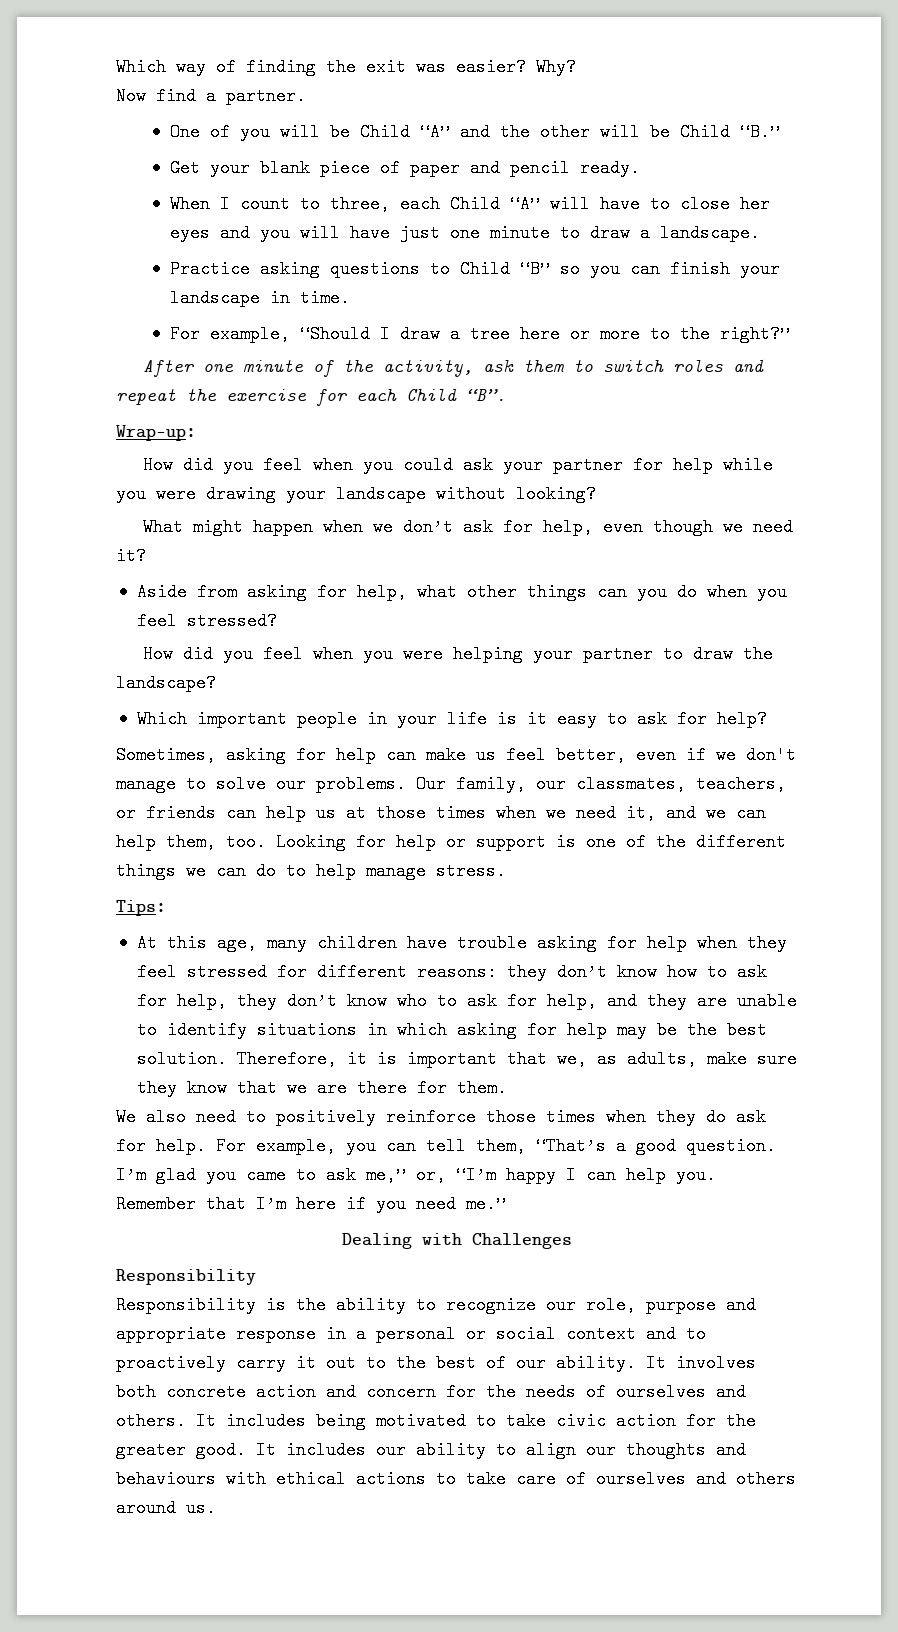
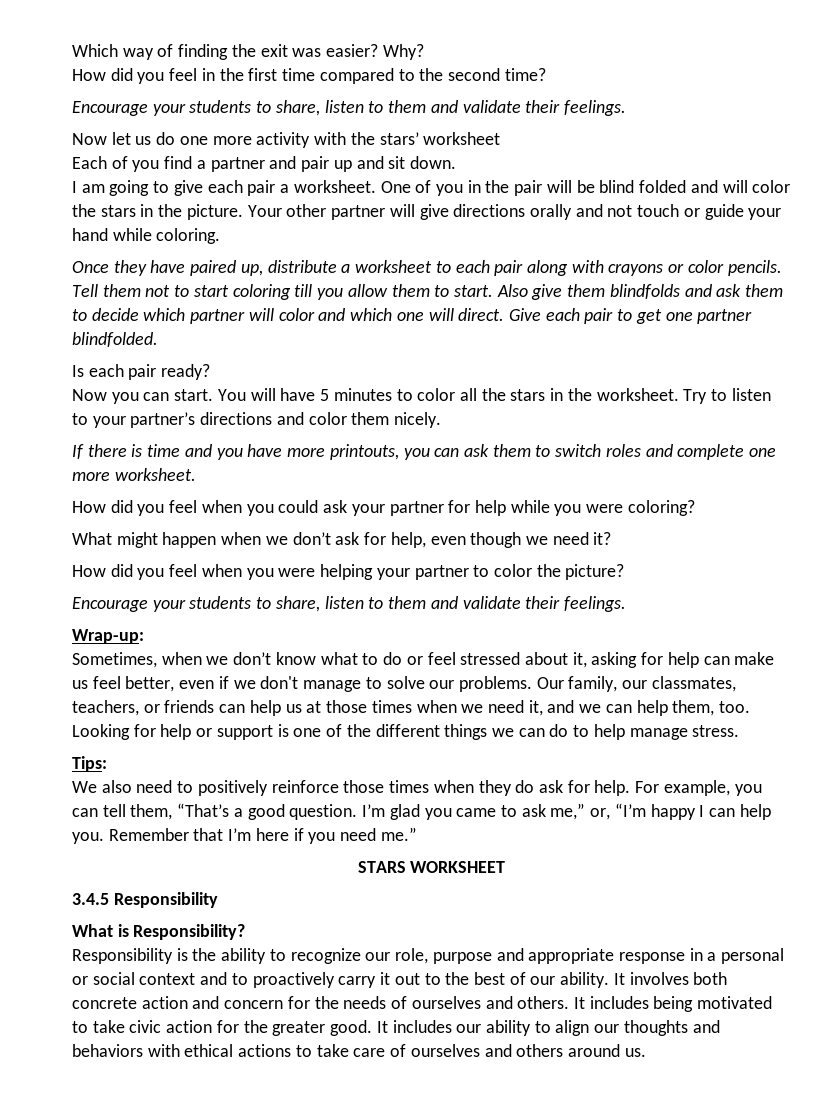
- Now find a partner.
- One of you will be Child “A” and the other will be Child “B.”
- Get your blank piece of paper and pencil ready.
- When I count to three, each Child “A” will have to close her eyes and you will have just one minute to draw a landscape.
- Practice asking questions to Child “B” so you can finish your landscape in time.
- For example, “Should I draw a tree here or more to the right?”
- After one minute of the activity, ask them to switch roles and repeat the exercise for each Child “B”.
- Wrap-up:
+ How did you feel in the first time compared to the second time?
+ Encourage your students to share, listen to them and validate their feelings.
+ Now let us do one more activity with the stars’ worksheet
+ Each of you find a partner and pair up and sit down.
+ I am going to give each pair a worksheet. One of you in the pair will be blind folded and will color the stars in the picture. Your other partner will give directions orally and not touch or guide your hand while coloring.
+ Once they have paired up, distribute a worksheet to each pair along with crayons or color pencils. Tell them not to start coloring till you allow them to start. Also give them blindfolds and ask them to decide which partner will color and which one will direct. Give each pair to get one partner blindfolded.
+ Is each pair ready?
+ Now you can start. You will have 5 minutes to color all the stars in the worksheet. Try to listen to your partner’s directions and color them nicely.
+ If there is time and you have more printouts, you can ask them to switch roles and complete one more worksheet.
- How did you feel when you could ask your partner for help while you were drawing your landscape without looking?
+ How did you feel when you could ask your partner for help while you were coloring?
- Aside from asking for help, what other things can you do when you feel stressed?
- How did you feel when you were helping your partner to draw the landscape?
- Which important people in your life is it easy to ask for help?
- Sometimes, asking for help can make us feel better, even if we don't manage to solve our problems.
+ How did you feel when you were helping your partner to color the picture?
+ Encourage your students to share, listen to them and validate their feelings.
+ Wrap-up:
+ Sometimes, when we don’t know what to do or feel stressed about it, asking for help can make us feel better, even if we don't manage to solve our problems.
- At this age, many children have trouble asking for help when they feel stressed for different reasons: they don’t know how to ask for help, they don’t know who to ask for help, and they are unable to identify situations in which asking for help may be the best solution. Therefore, it is important that we, as adults, make sure they know that we are there for them.
- Dealing with Challenges
- Responsibility
+ STARS WORKSHEET
+ 3.4.5 Responsibility
+ What is Responsibility?
- It includes our ability to align our thoughts and behaviours with ethical actions to take care of ourselves and others around us.
+ It includes our ability to align our thoughts and behaviors with ethical actions to take care of ourselves and others around us.

